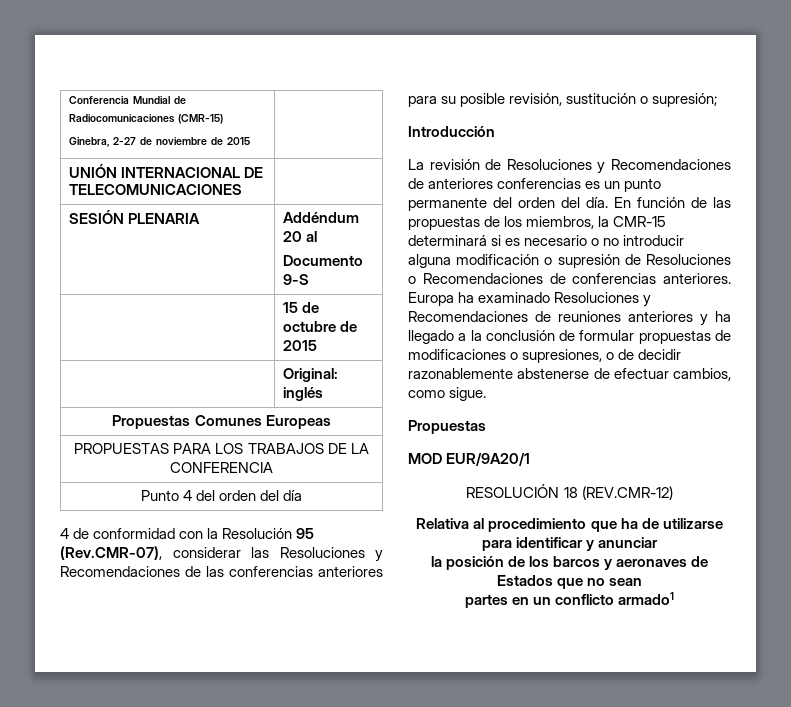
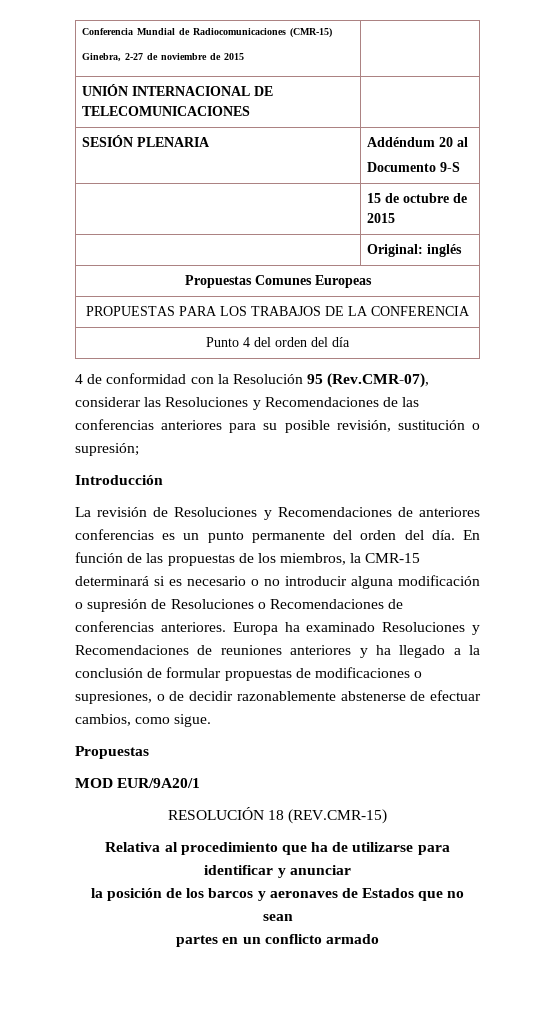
- RESOLUCIÓN 18 (REV.CMR-12)
+ RESOLUCIÓN 18 (REV.CMR-15)
- partes en un conflicto armado1
+ partes en un conflicto armado

